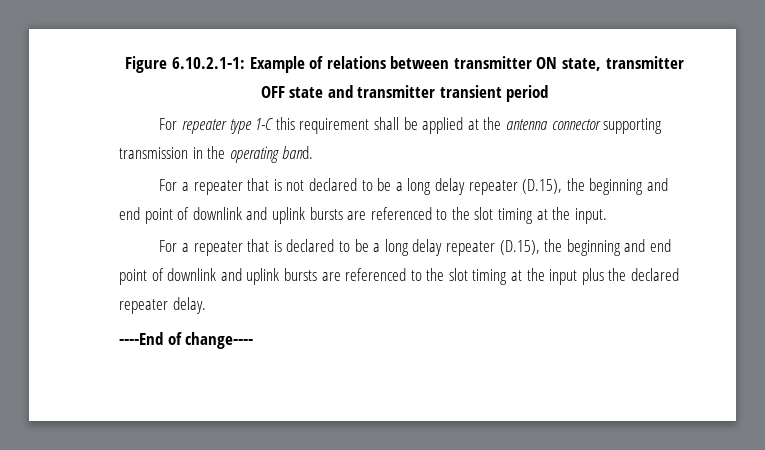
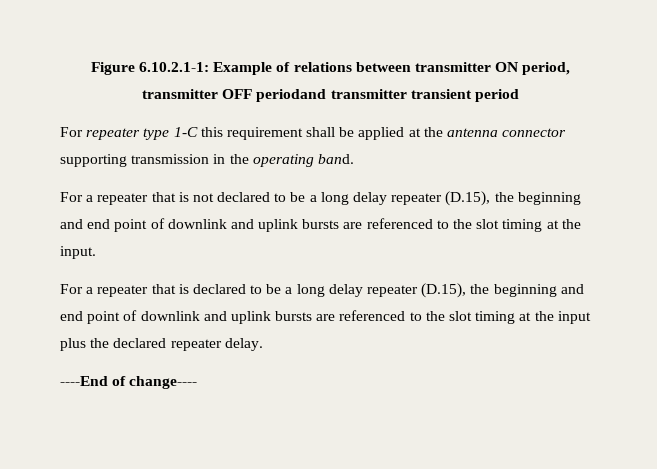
- Figure 6.10.2.1-1: Example of relations between transmitter ON state, transmitter OFF state and transmitter transient period
+ Figure 6.10.2.1-1: Example of relations between transmitter ON period, transmitter OFF periodand transmitter transient period

